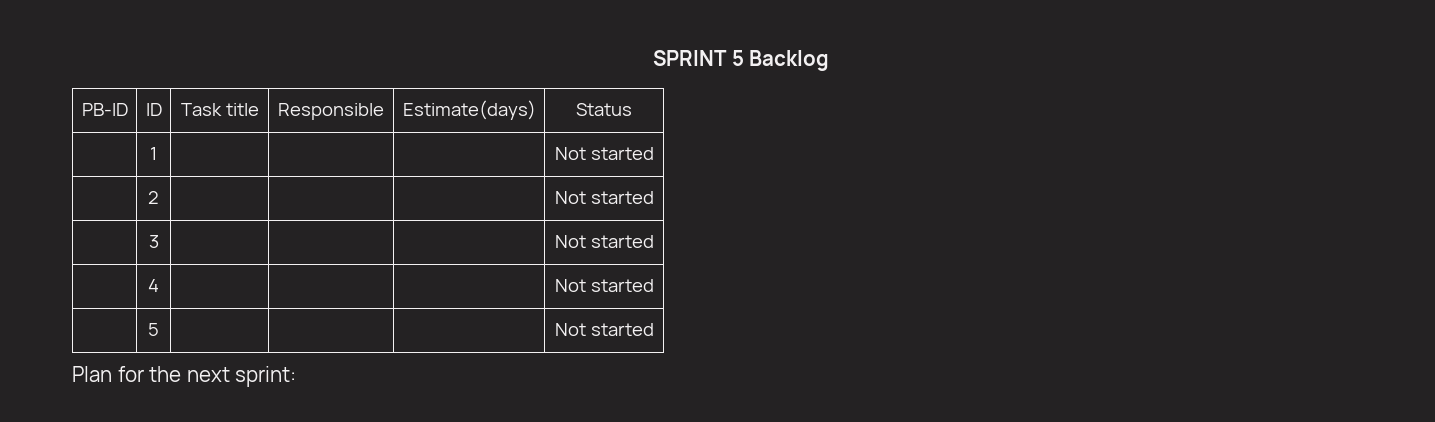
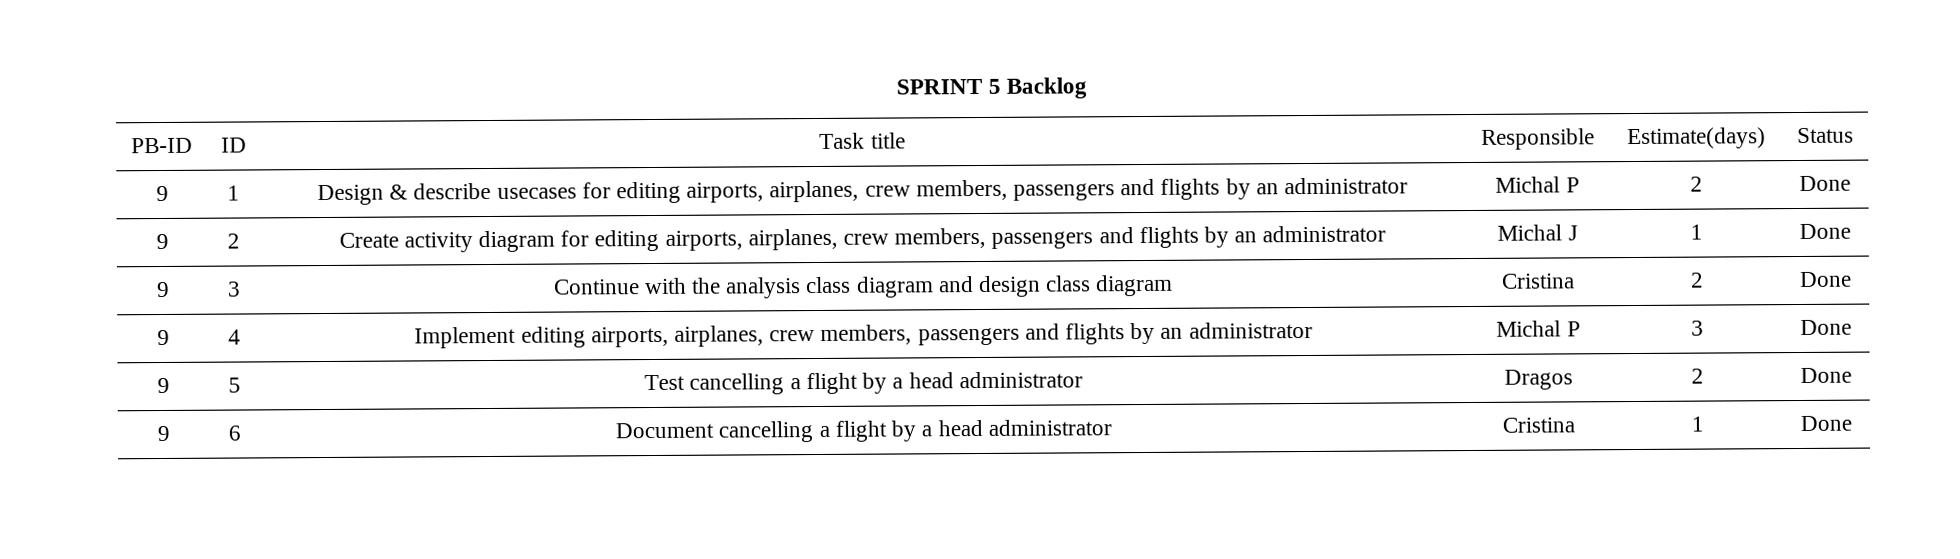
- | 1 | | | | Not started
- | 2 | | | | Not started
- | 3 | | | | Not started
- | 4 | | | | Not started
- | 5 | | | | Not started
- Plan for the next sprint:
+ 9 | 1 | Design & describe usecases for editing airports, airplanes, crew members, passengers and flights by an administrator | Michal P | 2 | Done
+ 9 | 2 | Create activity diagram for editing airports, airplanes, crew members, passengers and flights by an administrator | Michal J | 1 | Done
+ 9 | 3 | Continue with the analysis class diagram and design class diagram | Cristina | 2 | Done
+ 9 | 4 | Implement editing airports, airplanes, crew members, passengers and flights by an administrator | Michal P | 3 | Done
+ 9 | 5 | Test cancelling a flight by a head administrator | Dragos | 2 | Done
+ 9 | 6 | Document cancelling a flight by a head administrator | Cristina | 1 | Done

